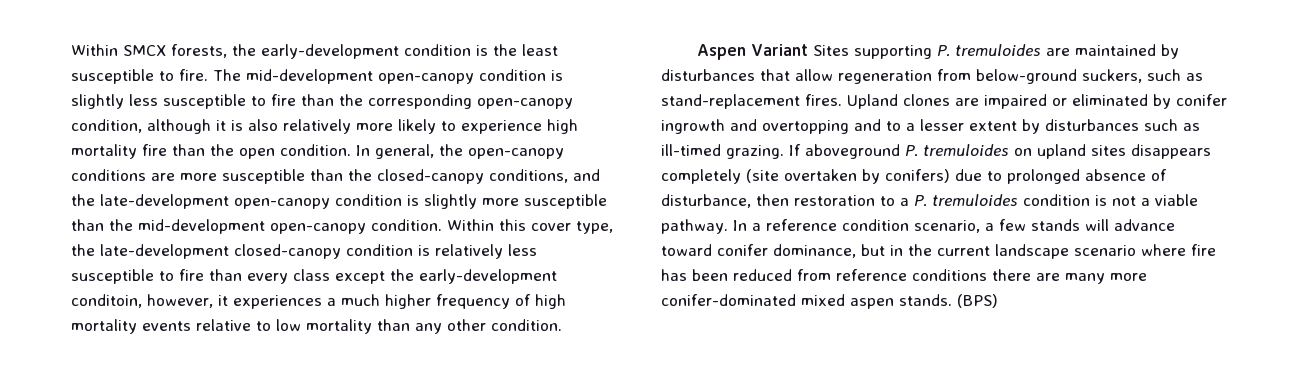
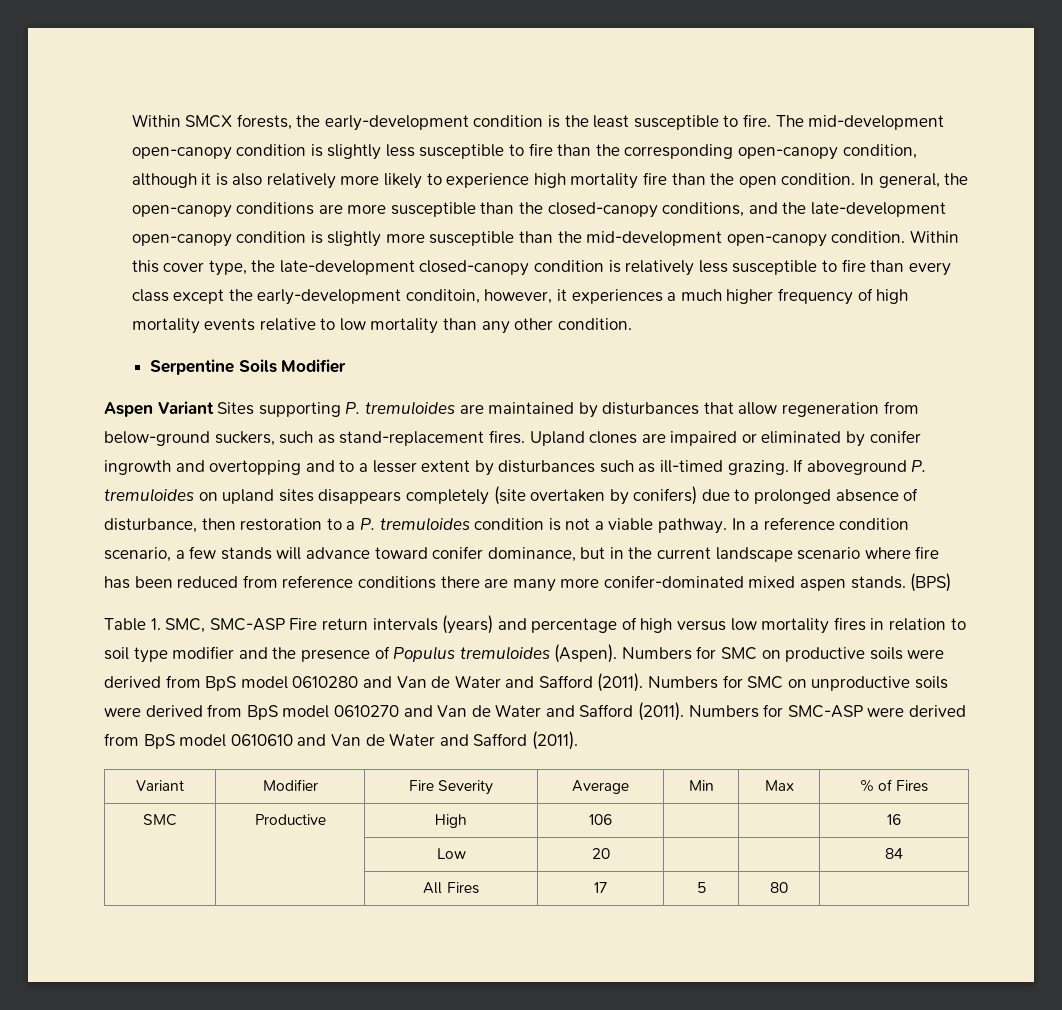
+ Serpentine Soils Modifier
+ Table 1. SMC, SMC-ASP Fire return intervals (years) and percentage of high versus low mortality fires in relation to soil type modifier and the presence of Populus tremuloides (Aspen). Numbers for SMC on productive soils were derived from BpS model 0610280 and Van de Water and Safford (2011). Numbers for SMC on unproductive soils were derived from BpS model 0610270 and Van de Water and Safford (2011). Numbers for SMC-ASP were derived from BpS model 0610610 and Van de Water and Safford (2011).
+ Variant | Modifier | Fire Severity | Average | Min | Max | % of Fires
+ SMC | Productive | High | 106 | | | 16
+ | | Low | 20 | | | 84
+ | | All Fires | 17 | 5 | 80 |

